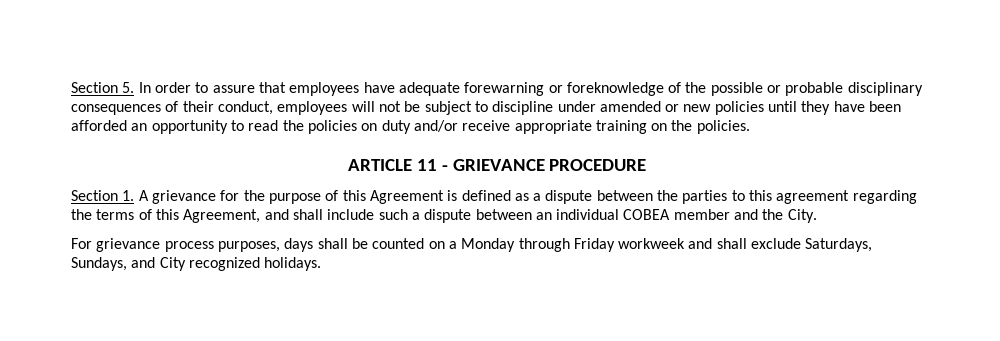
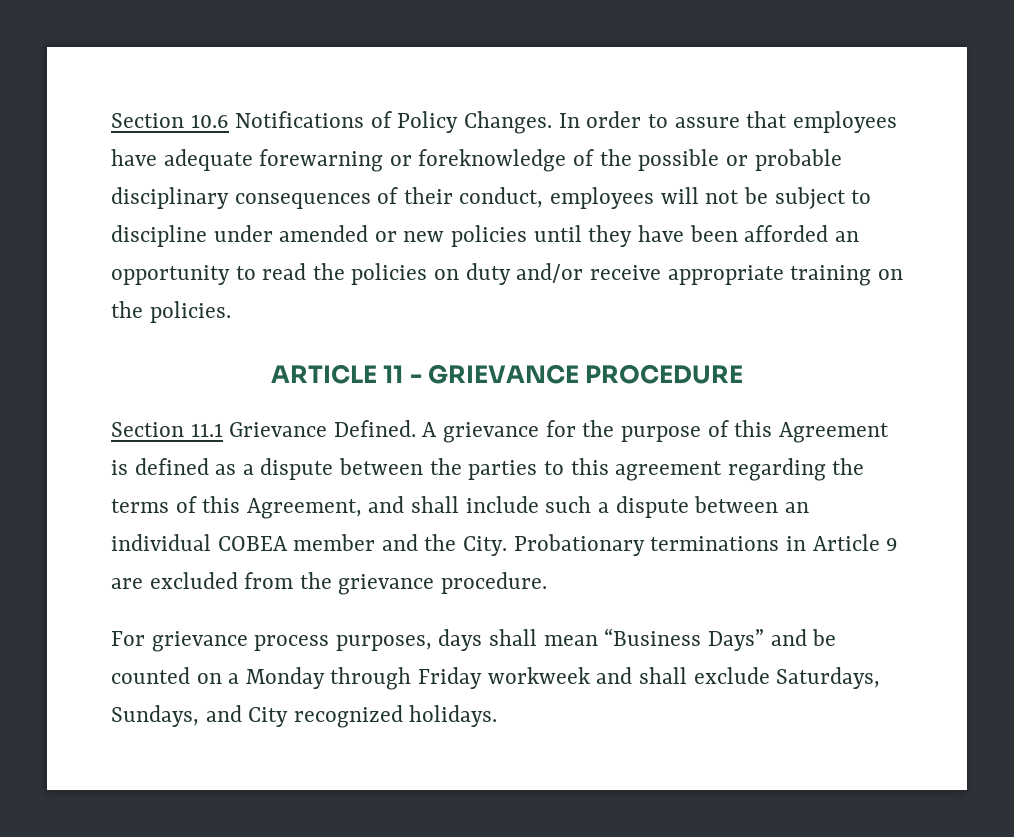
- Section 5. In order to assure that employees have adequate forewarning or foreknowledge of the possible or probable disciplinary consequences of their conduct, employees will not be subject to discipline under amended or new policies until they have been afforded an opportunity to read the policies on duty and/or receive appropriate training on the policies.
+ Section 10.6 Notifications of Policy Changes. In order to assure that employees have adequate forewarning or foreknowledge of the possible or probable disciplinary consequences of their conduct, employees will not be subject to discipline under amended or new policies until they have been afforded an opportunity to read the policies on duty and/or receive appropriate training on the policies.
- Section 1. A grievance for the purpose of this Agreement is defined as a dispute between the parties to this agreement regarding the terms of this Agreement, and shall include such a dispute between an individual COBEA member and the City.
+ Section 11.1 Grievance Defined. A grievance for the purpose of this Agreement is defined as a dispute between the parties to this agreement regarding the terms of this Agreement, and shall include such a dispute between an individual COBEA member and the City. Probationary terminations in Article 9 are excluded from the grievance procedure.
- For grievance process purposes, days shall be counted on a Monday through Friday workweek and shall exclude Saturdays, Sundays, and City recognized holidays.
+ For grievance process purposes, days shall mean “Business Days” and be counted on a Monday through Friday workweek and shall exclude Saturdays, Sundays, and City recognized holidays.

